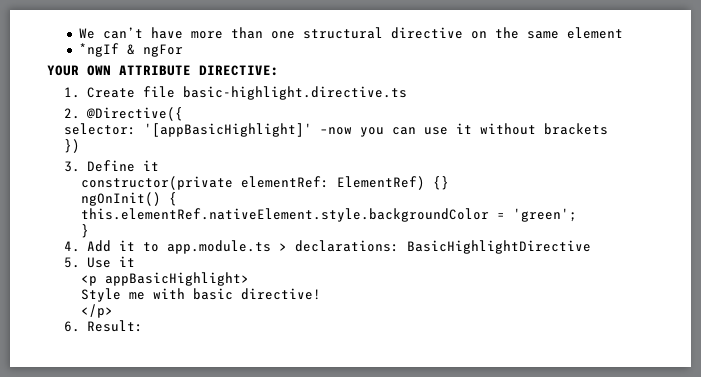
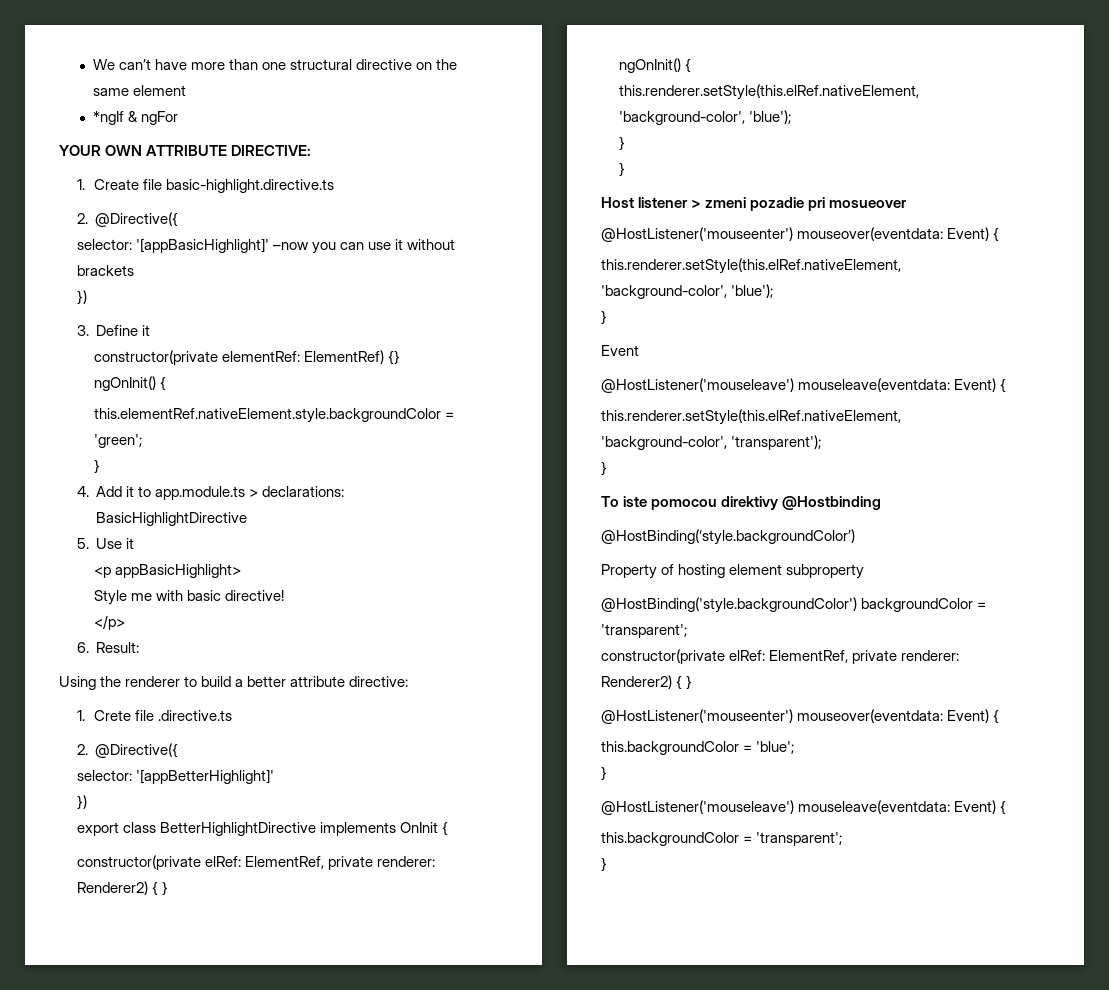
+ Using the renderer to build a better attribute directive:
+ 1. Crete file .directive.ts
+ 2. @Directive({
+ selector: '[appBetterHighlight]'
+ })
+ export class BetterHighlightDirective implements OnInit {
+ constructor(private elRef: ElementRef, private renderer: Renderer2) { }
+ ngOnInit() {
+ this.renderer.setStyle(this.elRef.nativeElement, 'background-color', 'blue');
+ }
+ }
+ Host listener > zmeni pozadie pri mosueover
+ @HostListener('mouseenter') mouseover(eventdata: Event) {
+ this.renderer.setStyle(this.elRef.nativeElement, 'background-color', 'blue');
+ }
+ Event
+ @HostListener('mouseleave') mouseleave(eventdata: Event) {
+ this.renderer.setStyle(this.elRef.nativeElement, 'background-color', 'transparent');
+ }
+ To iste pomocou direktivy @Hostbinding
+ @HostBinding(‘style.backgroundColor’)
+ Property of hosting element subproperty
+ @HostBinding('style.backgroundColor') backgroundColor = 'transparent';
+ constructor(private elRef: ElementRef, private renderer: Renderer2) { }
+ @HostListener('mouseenter') mouseover(eventdata: Event) {
+ this.backgroundColor = 'blue';
+ }
+ @HostListener('mouseleave') mouseleave(eventdata: Event) {
+ this.backgroundColor = 'transparent';
+ }

